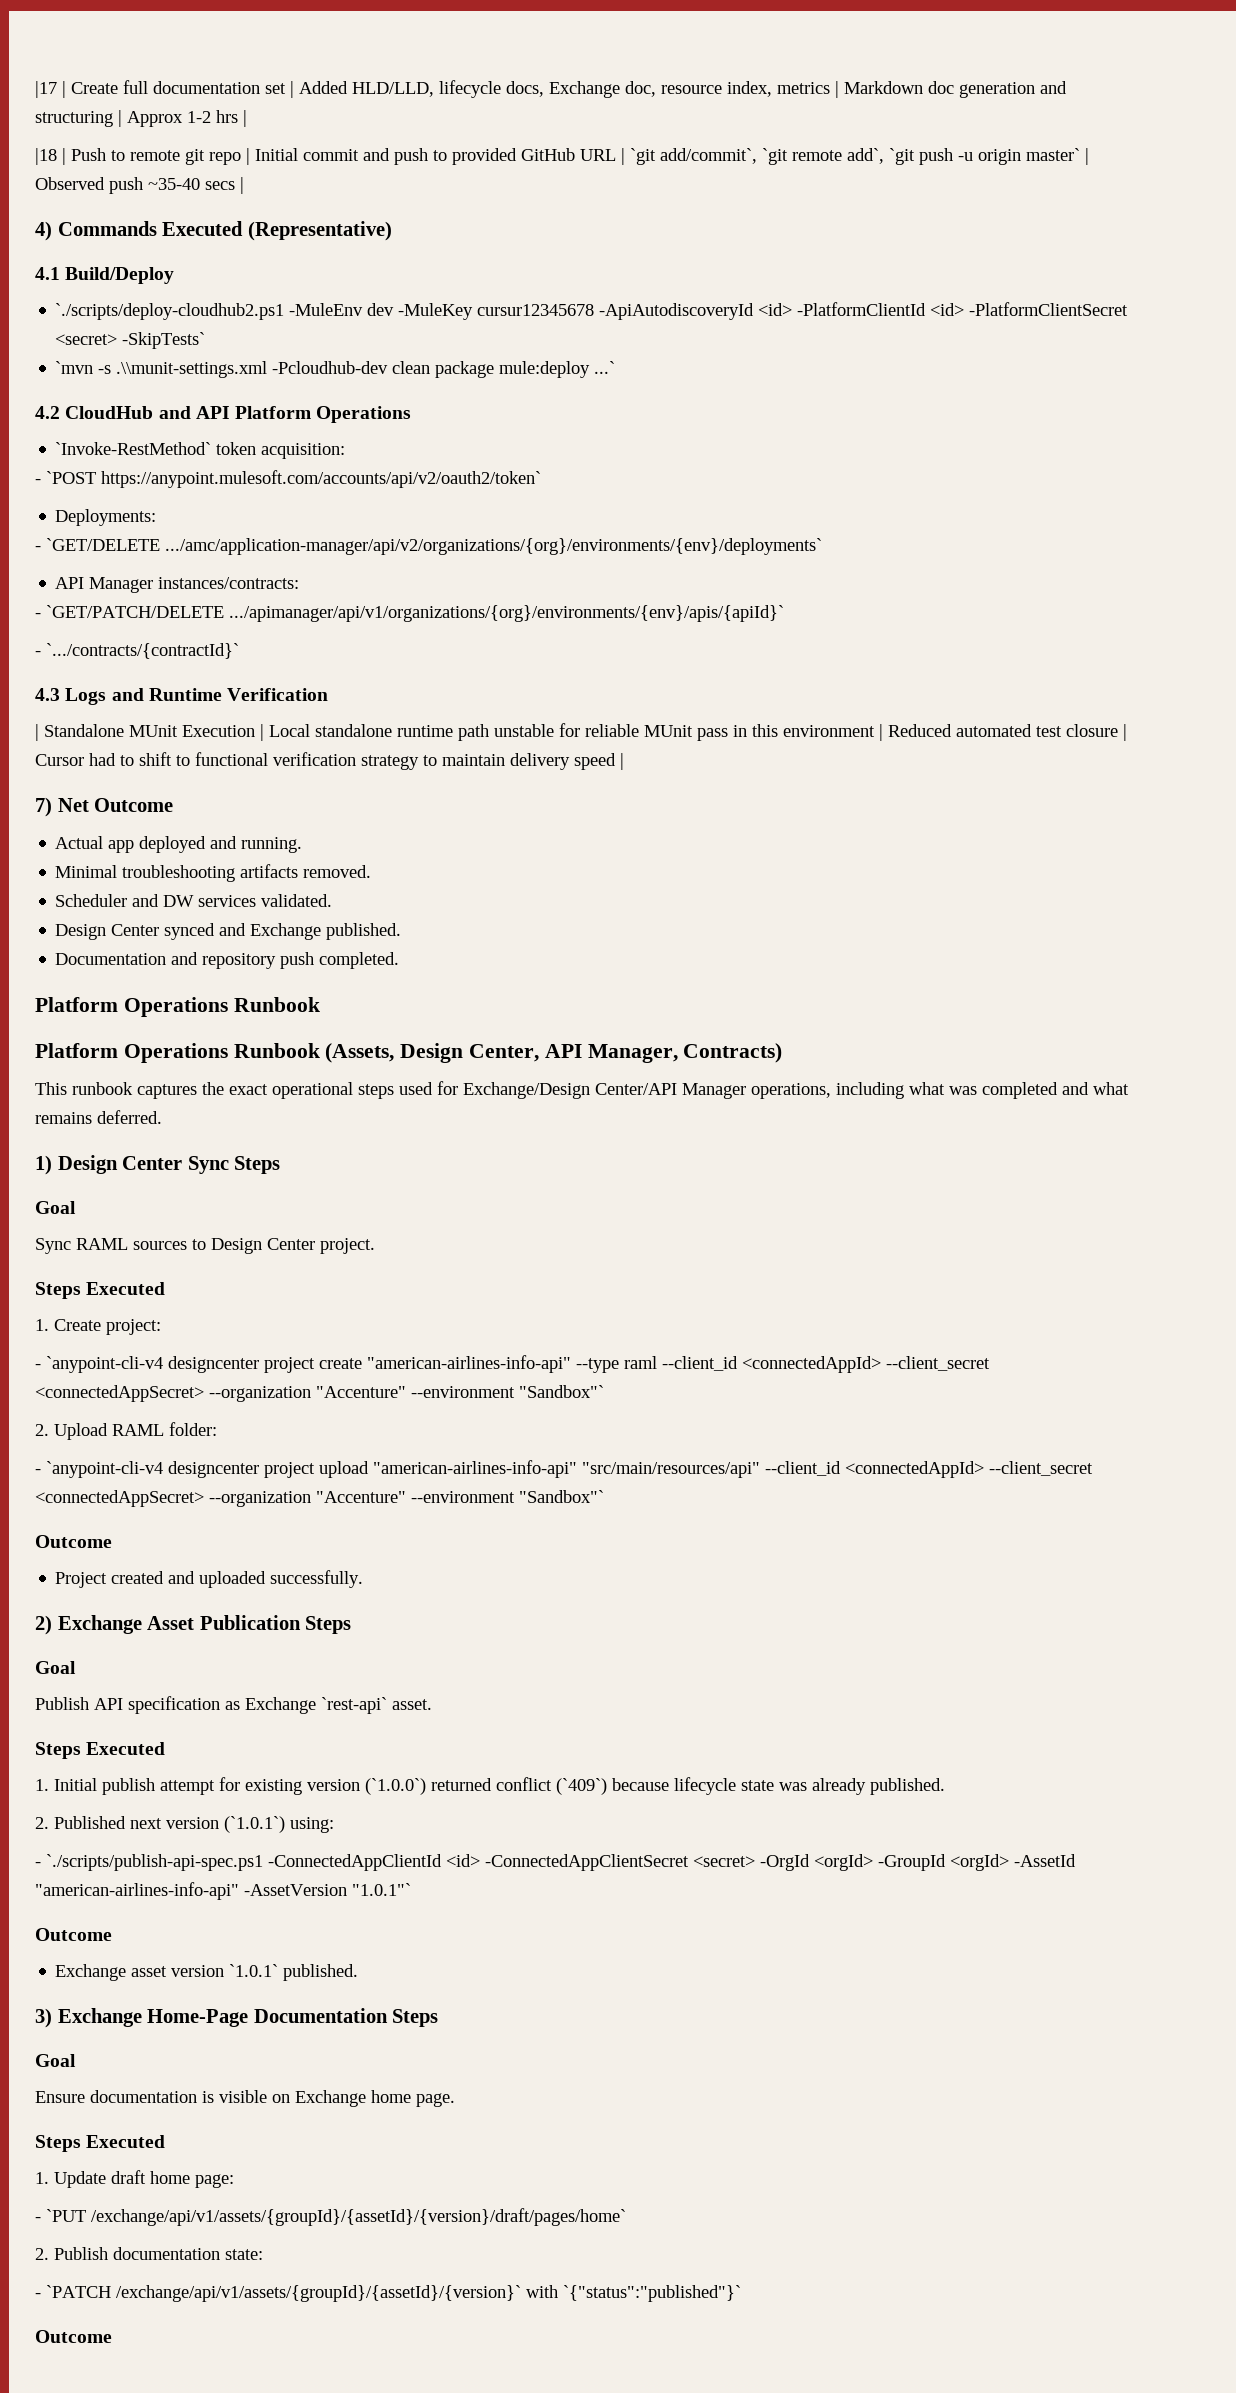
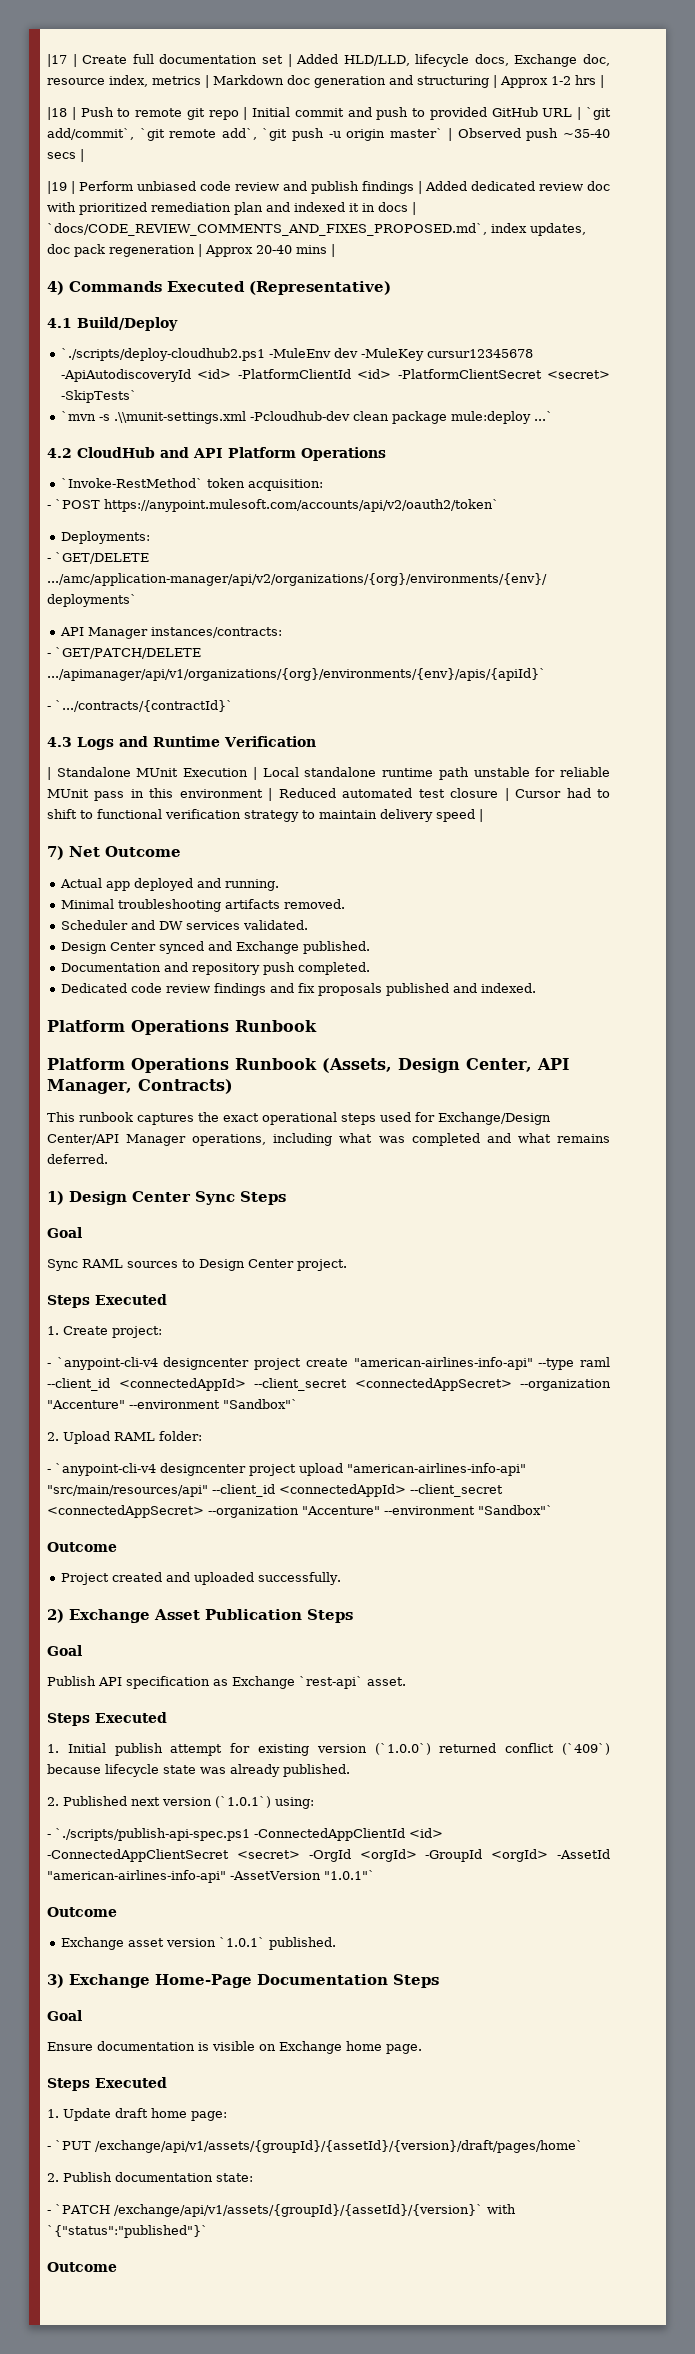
+ |19 | Perform unbiased code review and publish findings | Added dedicated review doc with prioritized remediation plan and indexed it in docs | `docs/CODE_REVIEW_COMMENTS_AND_FIXES_PROPOSED.md`, index updates, doc pack regeneration | Approx 20-40 mins |
+ Dedicated code review findings and fix proposals published and indexed.

